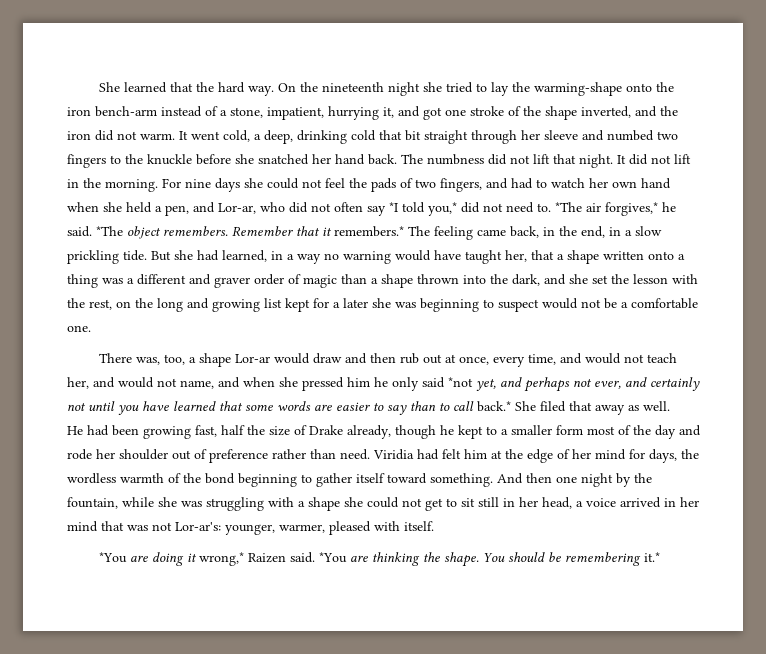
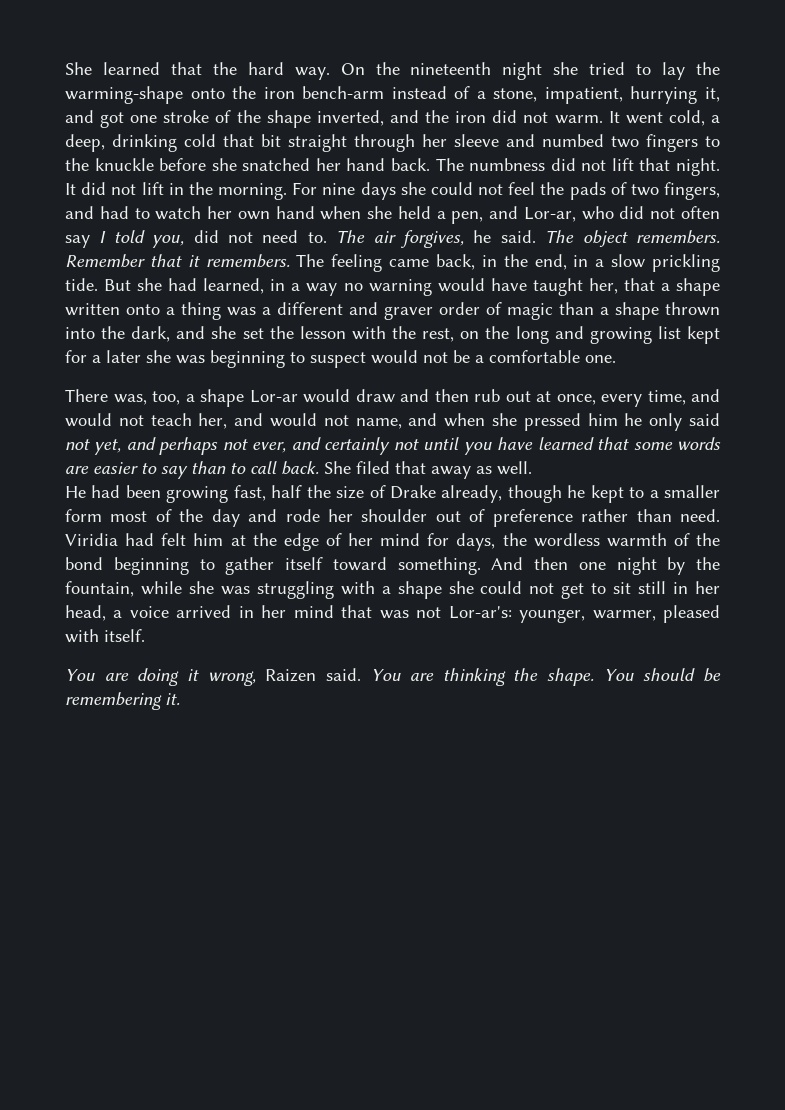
- For nine days she could not feel the pads of two fingers, and had to watch her own hand when she held a pen, and Lor-ar, who did not often say *I told you,* did not need to.
+ For nine days she could not feel the pads of two fingers, and had to watch her own hand when she held a pen, and Lor-ar, who did not often say I told you, did not need to.
- *The air forgives,* he said.
+ The air forgives, he said.
- *The object remembers.
+ The object remembers.
- Remember that it remembers.* The feeling came back, in the end, in a slow prickling tide.
+ Remember that it remembers. The feeling came back, in the end, in a slow prickling tide.
- There was, too, a shape Lor-ar would draw and then rub out at once, every time, and would not teach her, and would not name, and when she pressed him he only said *not yet, and perhaps not ever, and certainly not until you have learned that some words are easier to say than to call back.* She filed that away as well.
+ There was, too, a shape Lor-ar would draw and then rub out at once, every time, and would not teach her, and would not name, and when she pressed him he only said not yet, and perhaps not ever, and certainly not until you have learned that some words are easier to say than to call back. She filed that away as well.
- *You are doing it wrong,* Raizen said.
+ You are doing it wrong, Raizen said.
- *You are thinking the shape.
+ You are thinking the shape.
- You should be remembering it.*
+ You should be remembering it.

